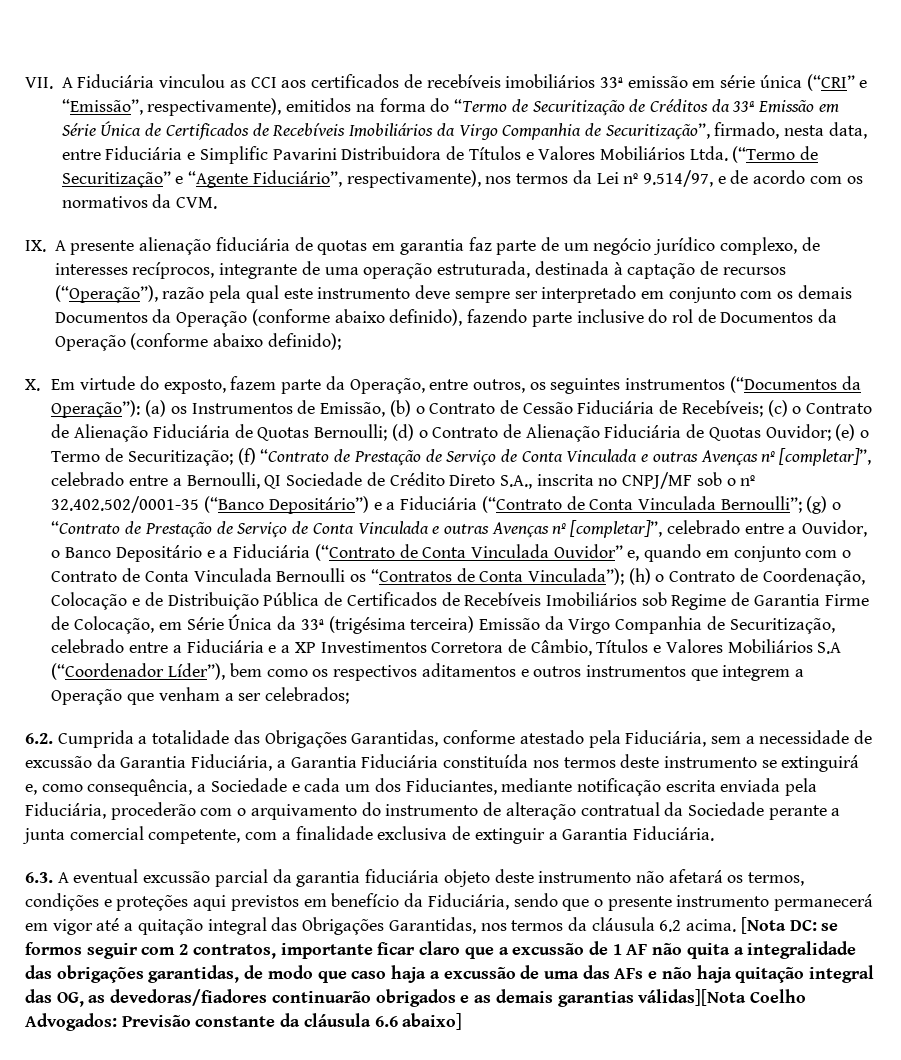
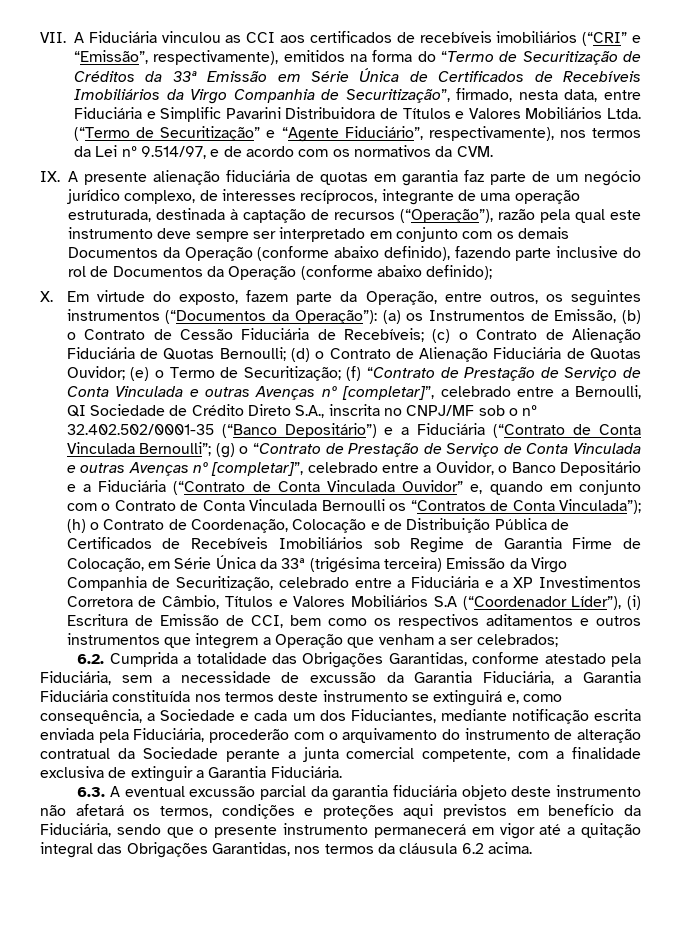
- VII. A Fiduciária vinculou as CCI aos certificados de recebíveis imobiliários 33ª emissão em série única (“CRI” e “Emissão”, respectivamente), emitidos na forma do “Termo de Securitização de Créditos da 33ª Emissão em Série Única de Certificados de Recebíveis Imobiliários da Virgo Companhia de Securitização”, firmado, nesta data, entre Fiduciária e Simplific Pavarini Distribuidora de Títulos e Valores Mobiliários Ltda.
+ VII. A Fiduciária vinculou as CCI aos certificados de recebíveis imobiliários (“CRI” e “Emissão”, respectivamente), emitidos na forma do “Termo de Securitização de Créditos da 33ª Emissão em Série Única de Certificados de Recebíveis Imobiliários da Virgo Companhia de Securitização”, firmado, nesta data, entre Fiduciária e Simplific Pavarini Distribuidora de Títulos e Valores Mobiliários Ltda.
- (h) o Contrato de Coordenação, Colocação e de Distribuição Pública de Certificados de Recebíveis Imobiliários sob Regime de Garantia Firme de Colocação, em Série Única da 33ª (trigésima terceira) Emissão da Virgo Companhia de Securitização, celebrado entre a Fiduciária e a XP Investimentos Corretora de Câmbio, Títulos e Valores Mobiliários S.A (“Coordenador Líder”), bem como os respectivos aditamentos e outros instrumentos que integrem a Operação que venham a ser celebrados;
+ (h) o Contrato de Coordenação, Colocação e de Distribuição Pública de Certificados de Recebíveis Imobiliários sob Regime de Garantia Firme de Colocação, em Série Única da 33ª (trigésima terceira) Emissão da Virgo Companhia de Securitização, celebrado entre a Fiduciária e a XP Investimentos Corretora de Câmbio, Títulos e Valores Mobiliários S.A (“Coordenador Líder”), (i) Escritura de Emissão de CCI, bem como os respectivos aditamentos e outros instrumentos que integrem a Operação que venham a ser celebrados;
- [Nota DC: se formos seguir com 2 contratos, importante ficar claro que a excussão de 1 AF não quita a integralidade das obrigações garantidas, de modo que caso haja a excussão de uma das AFs e não haja quitação integral das OG, as devedoras/fiadores continuarão obrigados e as demais garantias válidas][Nota Coelho Advogados: Previsão constante da cláusula 6.6 abaixo]

